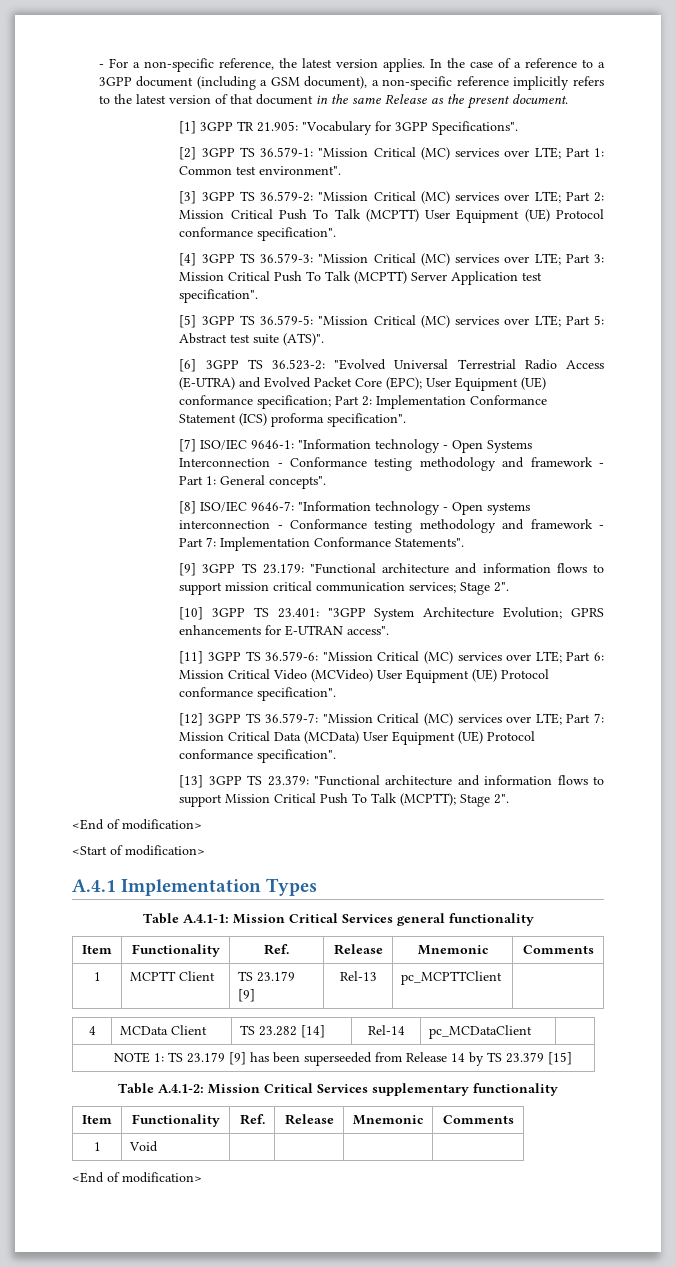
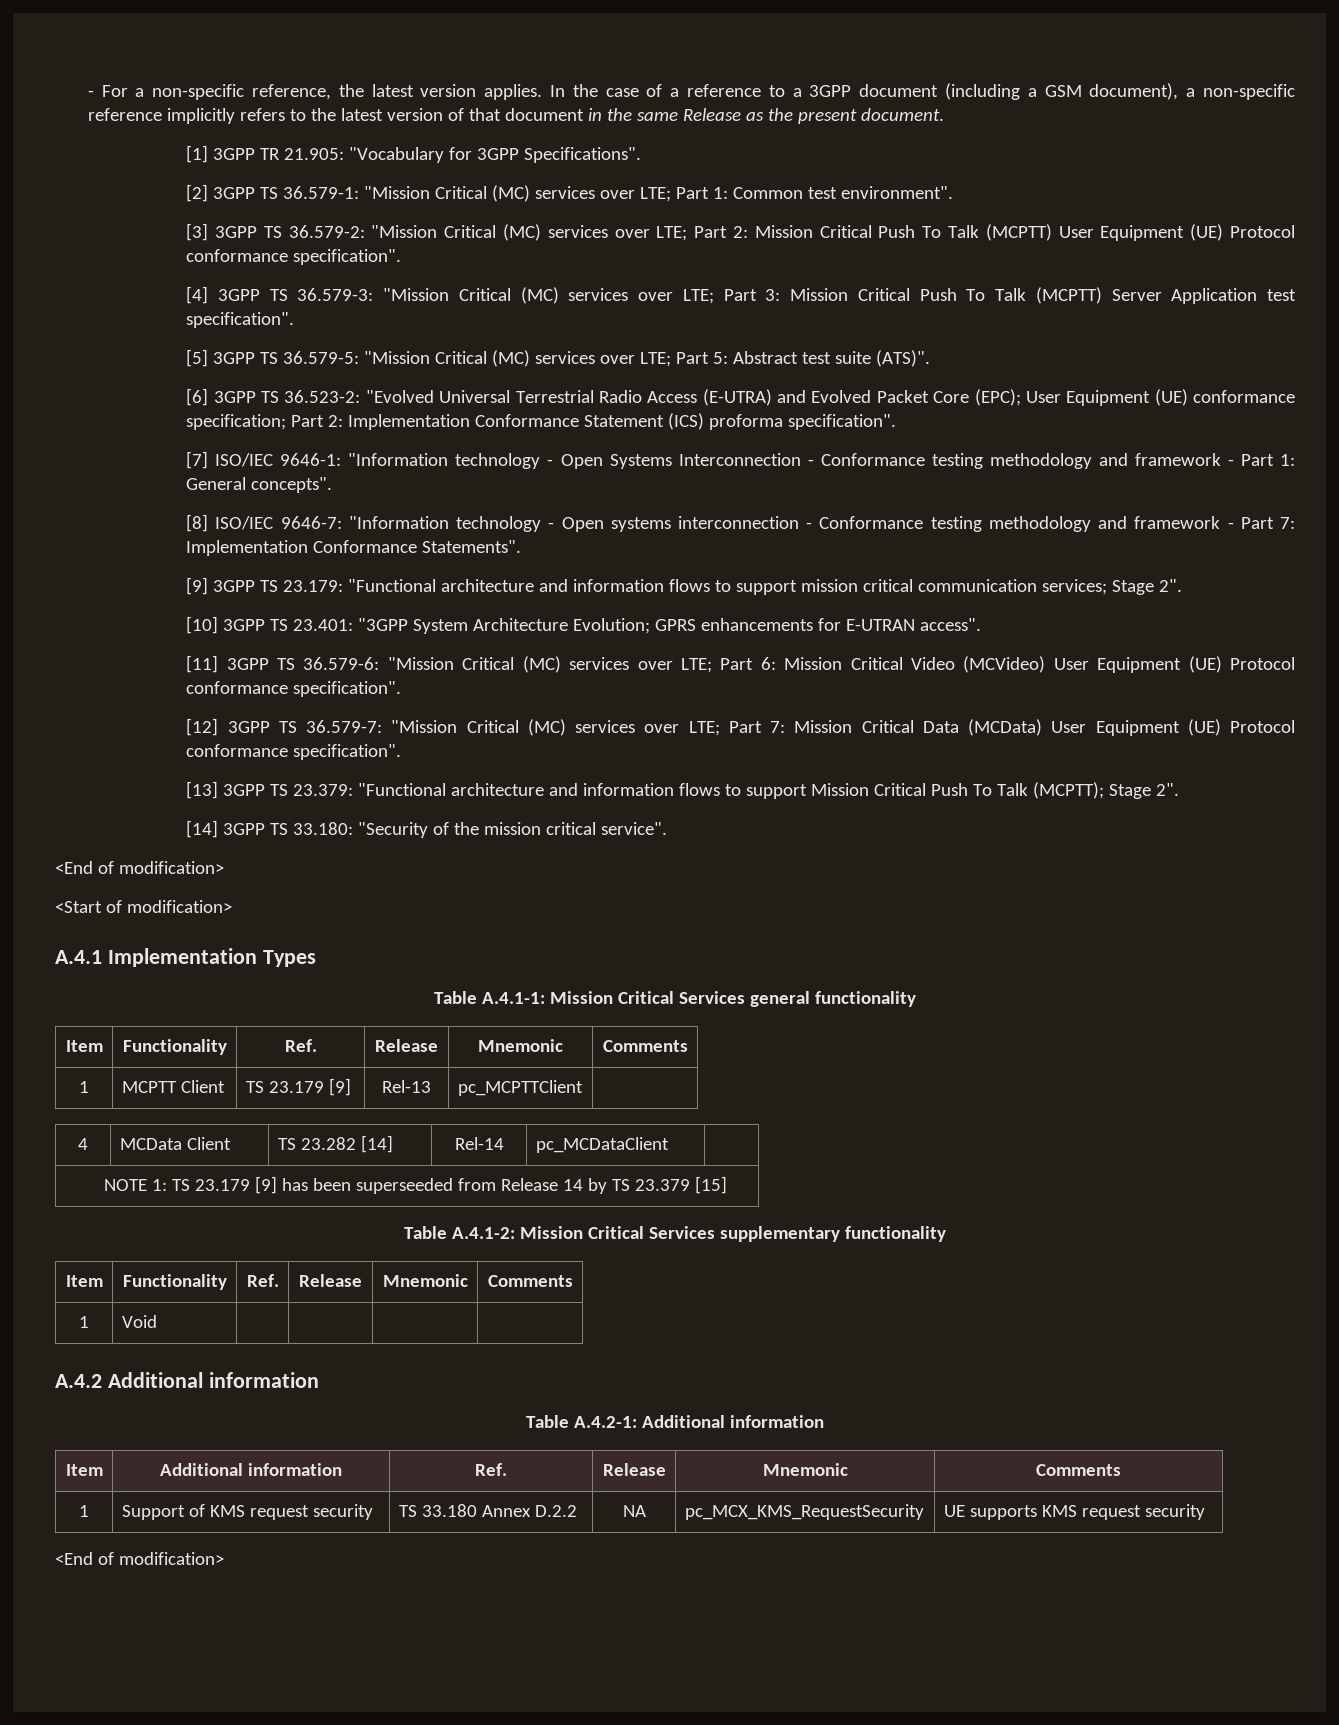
+ [14] 3GPP TS 33.180: "Security of the mission critical service".
+ A.4.2 Additional information
+ Table A.4.2-1: Additional information
+ Item | Additional information | Ref. | Release | Mnemonic | Comments
+ 1 | Support of KMS request security | TS 33.180 Annex D.2.2 | NA | pc_MCX_KMS_RequestSecurity | UE supports KMS request security

